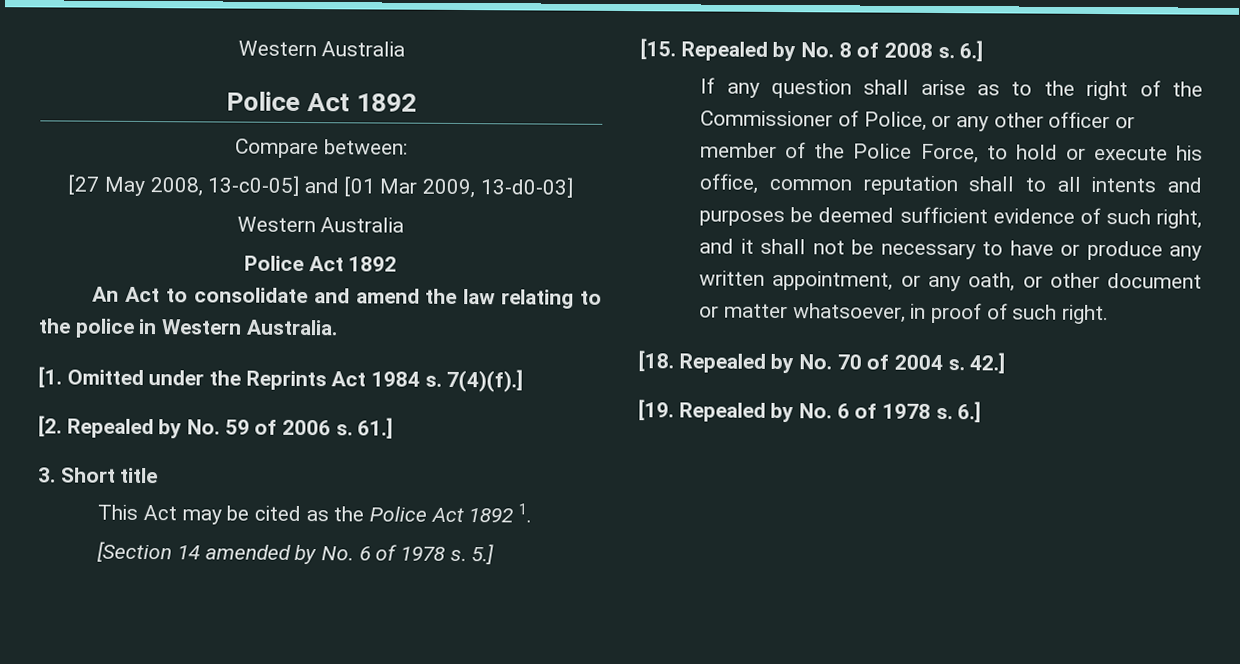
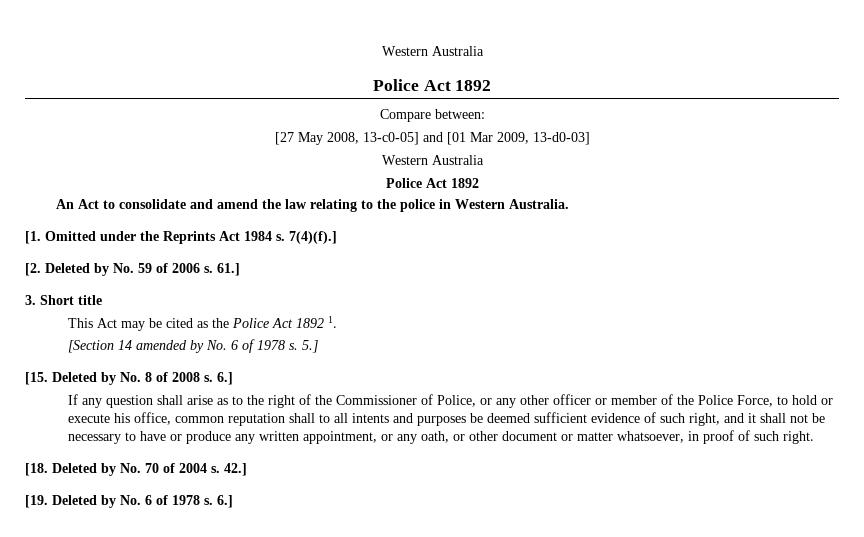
- [2. Repealed by No. 59 of 2006 s.
+ [2. Deleted by No. 59 of 2006 s.
- [15. Repealed by No. 8 of 2008 s.
+ [15. Deleted by No. 8 of 2008 s.
- [18. Repealed by No. 70 of 2004 s.
+ [18. Deleted by No. 70 of 2004 s.
- [19. Repealed by No. 6 of 1978 s.
+ [19. Deleted by No. 6 of 1978 s.

